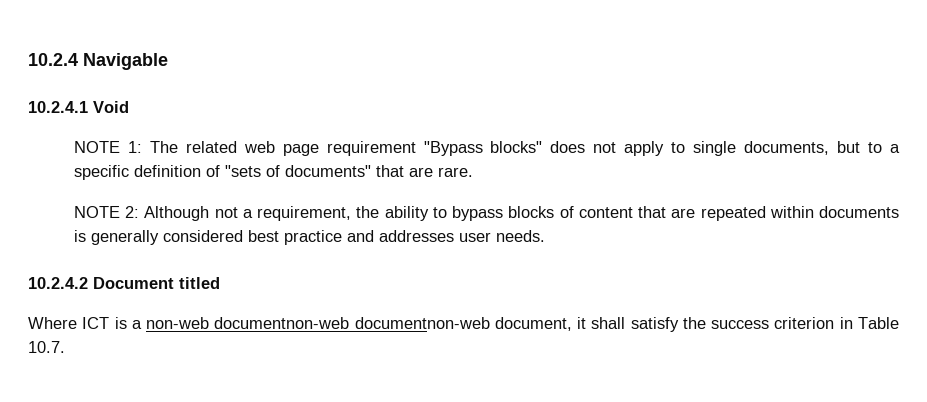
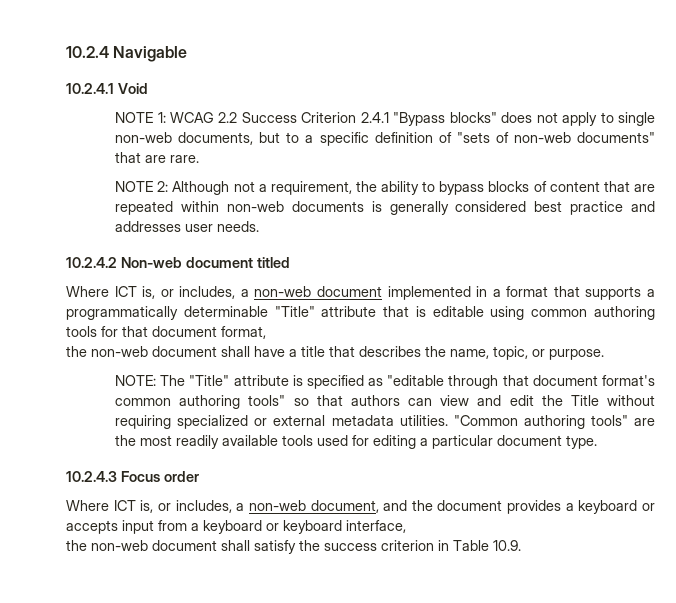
- NOTE 1: The related web page requirement "Bypass blocks" does not apply to single documents, but to a specific definition of "sets of documents" that are rare.
+ NOTE 1: WCAG 2.2 Success Criterion 2.4.1 "Bypass blocks" does not apply to single non-web documents, but to a specific definition of "sets of non-web documents" that are rare.
- NOTE 2: Although not a requirement, the ability to bypass blocks of content that are repeated within documents is generally considered best practice and addresses user needs.
+ NOTE 2: Although not a requirement, the ability to bypass blocks of content that are repeated within non-web documents is generally considered best practice and addresses user needs.
- 10.2.4.2 Document titled
+ 10.2.4.2 Non-web document titled
- Where ICT is a non-web documentnon-web documentnon-web document, it shall satisfy the success criterion in Table 10.7.
+ Where ICT is, or includes, a non-web document implemented in a format that supports a programmatically determinable "Title" attribute that is editable using common authoring tools for that document format,
+ the non-web document shall have a title that describes the name, topic, or purpose.
+ NOTE: The "Title" attribute is specified as "editable through that document format's common authoring tools" so that authors can view and edit the Title without requiring specialized or external metadata utilities. "Common authoring tools" are the most readily available tools used for editing a particular document type.
+ 10.2.4.3 Focus order
+ Where ICT is, or includes, a non-web document, and the document provides a keyboard or accepts input from a keyboard or keyboard interface,
+ the non-web document shall satisfy the success criterion in Table 10.9.

